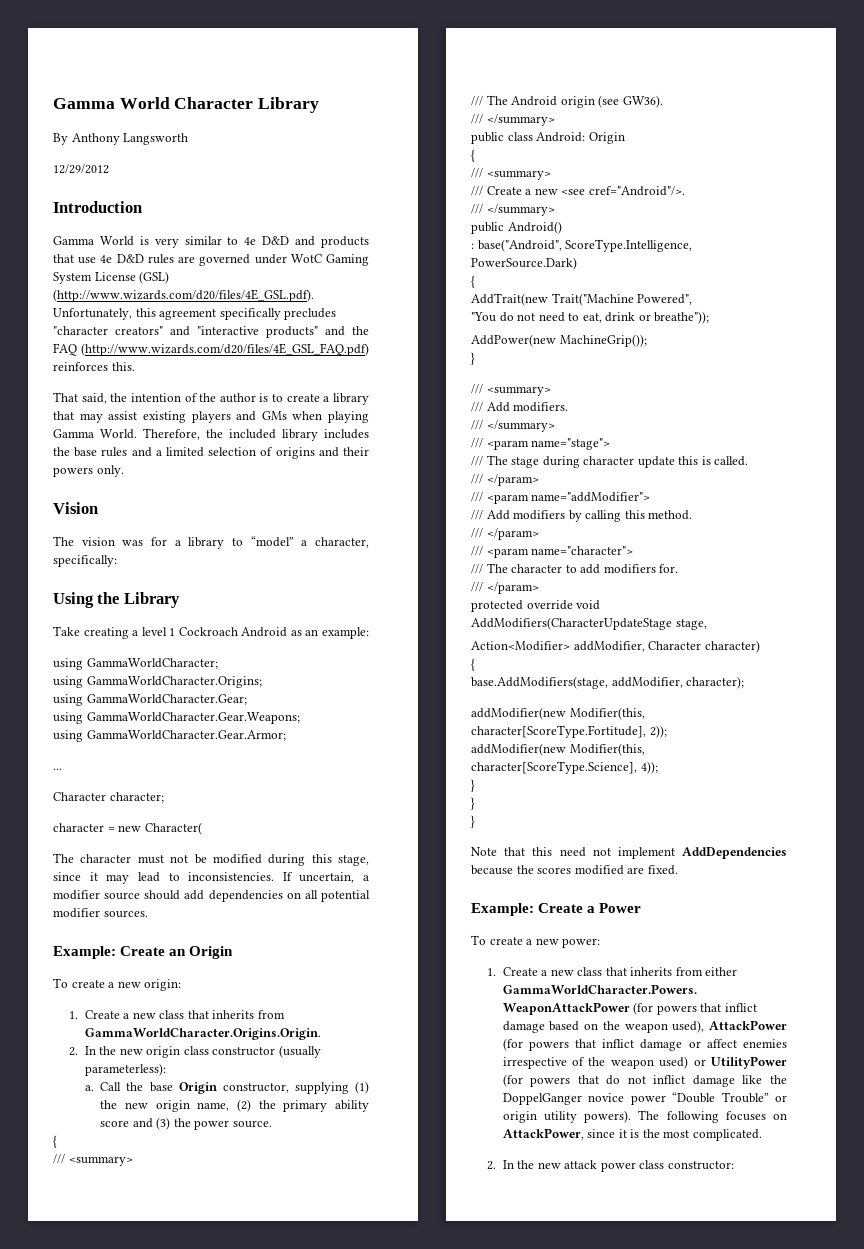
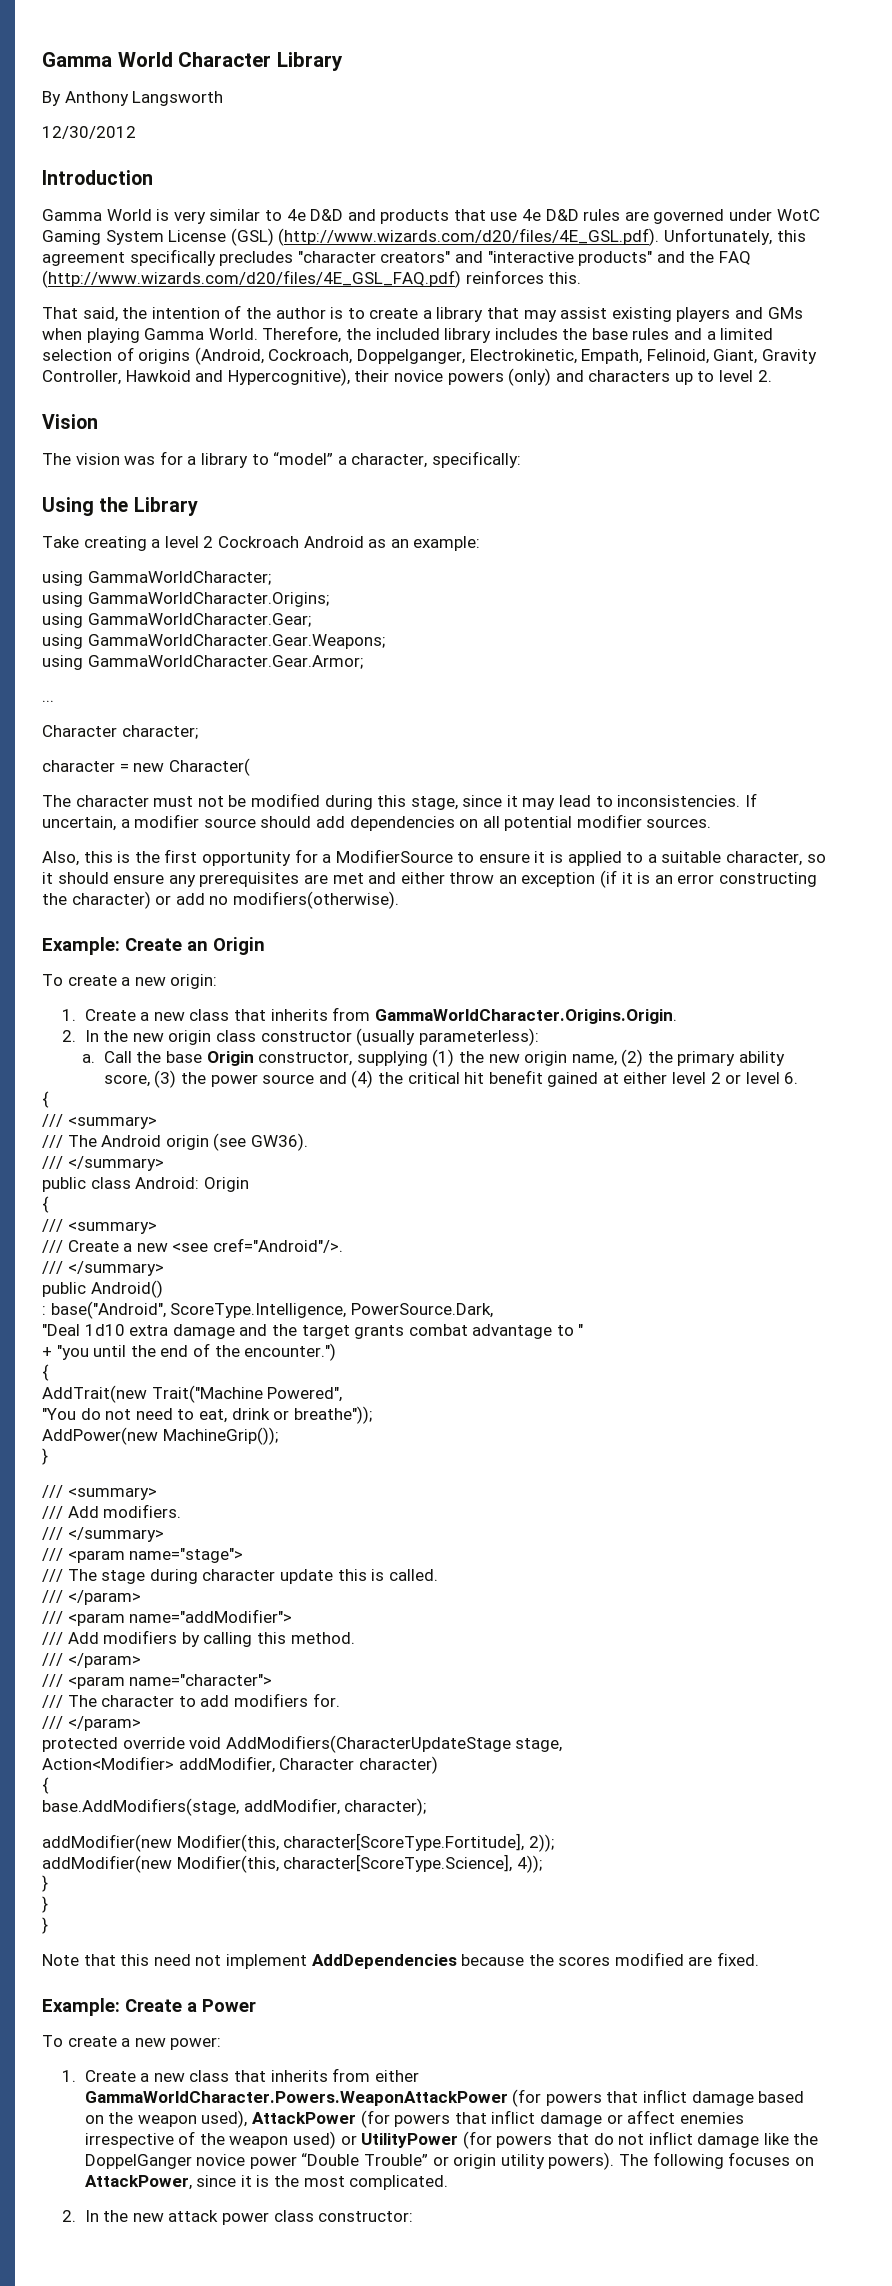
- 12/29/2012
+ 12/30/2012
- Therefore, the included library includes the base rules and a limited selection of origins and their powers only.
+ Therefore, the included library includes the base rules and a limited selection of origins (Android, Cockroach, Doppelganger, Electrokinetic, Empath, Felinoid, Giant, Gravity Controller, Hawkoid and Hypercognitive), their novice powers (only) and characters up to level 2.
- Take creating a level 1 Cockroach Android as an example:
+ Take creating a level 2 Cockroach Android as an example:
+ Also, this is the first opportunity for a ModifierSource to ensure it is applied to a suitable character, so it should ensure any prerequisites are met and either throw an exception (if it is an error constructing the character) or add no modifiers(otherwise).
- Call the base Origin constructor, supplying (1) the new origin name, (2) the primary ability score and (3) the power source.
+ Call the base Origin constructor, supplying (1) the new origin name, (2) the primary ability score, (3) the power source and (4) the critical hit benefit gained at either level 2 or level 6.
- : base("Android", ScoreType.Intelligence, PowerSource.Dark)
+ : base("Android", ScoreType.Intelligence, PowerSource.Dark,
+ "Deal 1d10 extra damage and the target grants combat advantage to "
+ + "you until the end of the encounter.")

